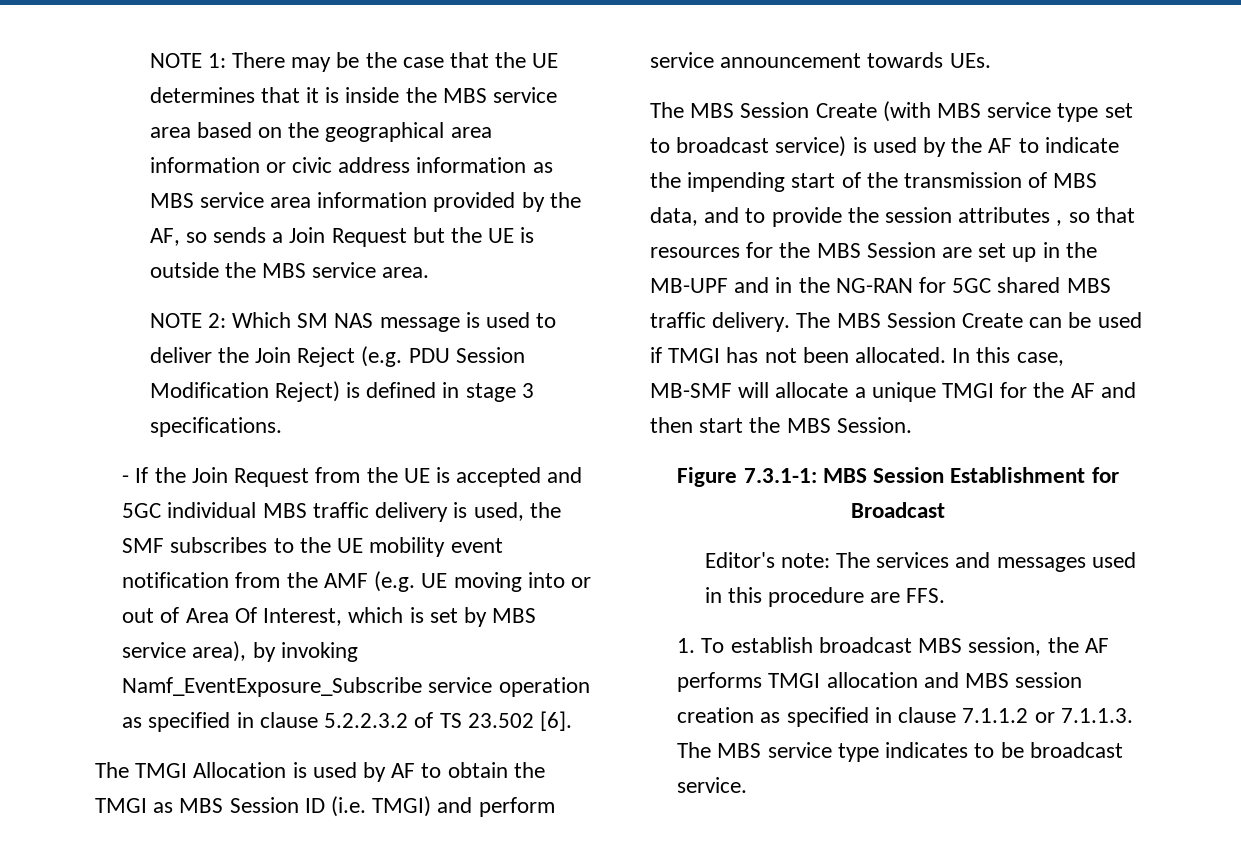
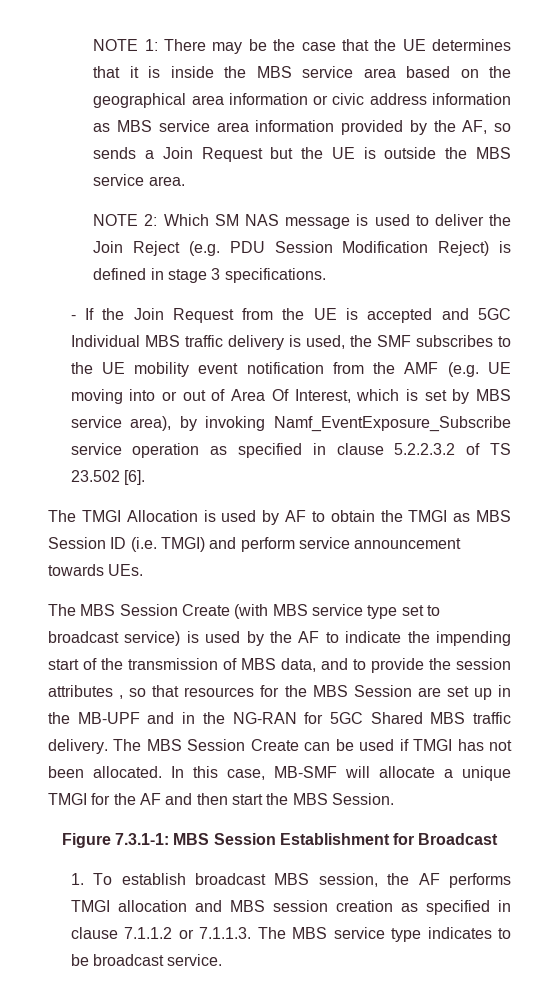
- - If the Join Request from the UE is accepted and 5GC individual MBS traffic delivery is used, the SMF subscribes to the UE mobility event notification from the AMF (e.g. UE moving into or out of Area Of Interest, which is set by MBS service area), by invoking Namf_EventExposure_Subscribe service operation as specified in clause 5.2.2.3.2 of TS 23.502 [6].
+ - If the Join Request from the UE is accepted and 5GC Individual MBS traffic delivery is used, the SMF subscribes to the UE mobility event notification from the AMF (e.g. UE moving into or out of Area Of Interest, which is set by MBS service area), by invoking Namf_EventExposure_Subscribe service operation as specified in clause 5.2.2.3.2 of TS 23.502 [6].
- The MBS Session Create (with MBS service type set to broadcast service) is used by the AF to indicate the impending start of the transmission of MBS data, and to provide the session attributes , so that resources for the MBS Session are set up in the MB-UPF and in the NG-RAN for 5GC shared MBS traffic delivery.
+ The MBS Session Create (with MBS service type set to broadcast service) is used by the AF to indicate the impending start of the transmission of MBS data, and to provide the session attributes , so that resources for the MBS Session are set up in the MB-UPF and in the NG-RAN for 5GC Shared MBS traffic delivery.
- Editor's note: The services and messages used in this procedure are FFS.

